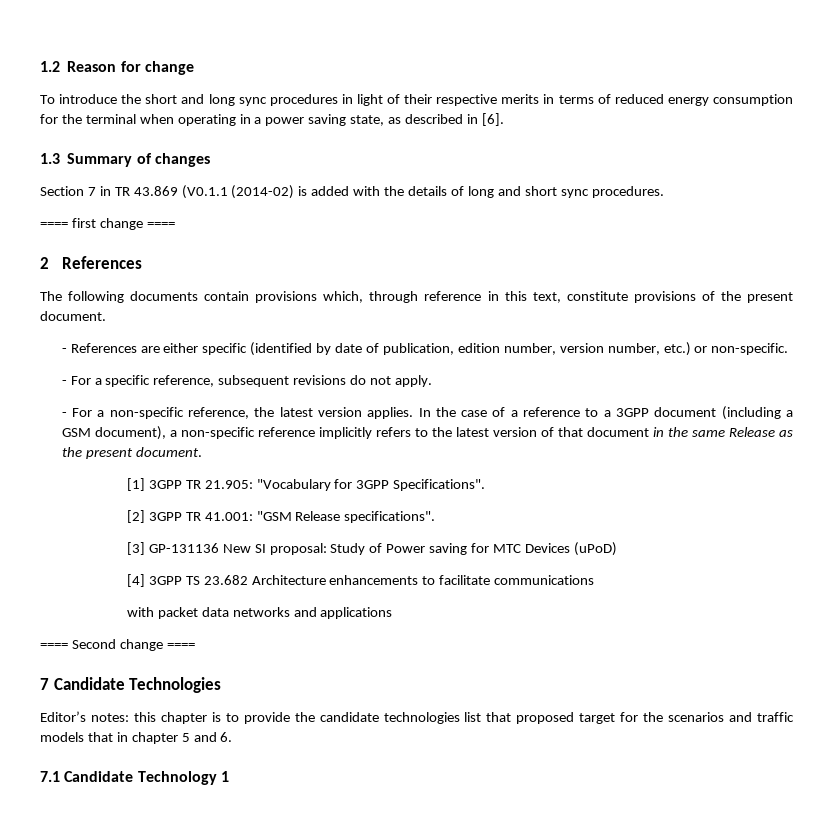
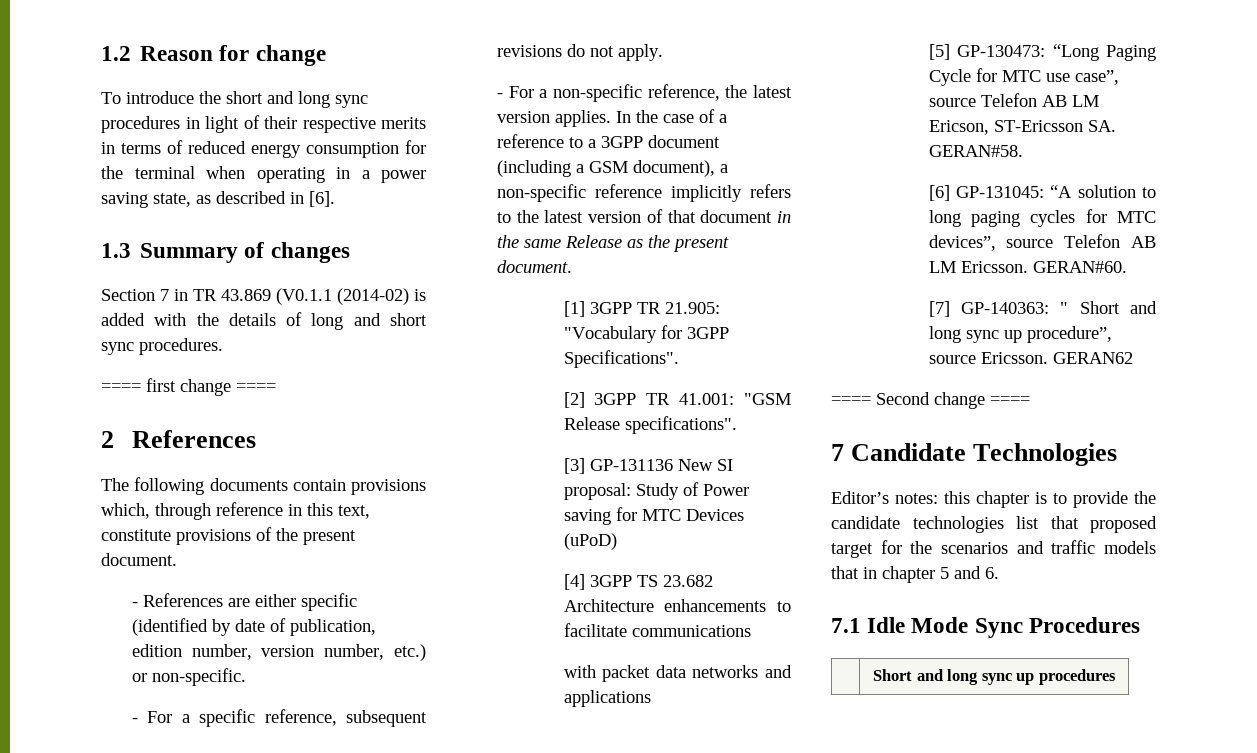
+ [5] GP-130473: “Long Paging Cycle for MTC use case”, source Telefon AB LM Ericson, ST-Ericsson SA. GERAN#58.
+ [6] GP-131045: “A solution to long paging cycles for MTC devices”, source Telefon AB LM Ericsson. GERAN#60.
+ [7] GP-140363: " Short and long sync up procedure”, source Ericsson. GERAN62
- 7.1 Candidate Technology 1
+ 7.1 Idle Mode Sync Procedures
+ | Short and long sync up procedures

